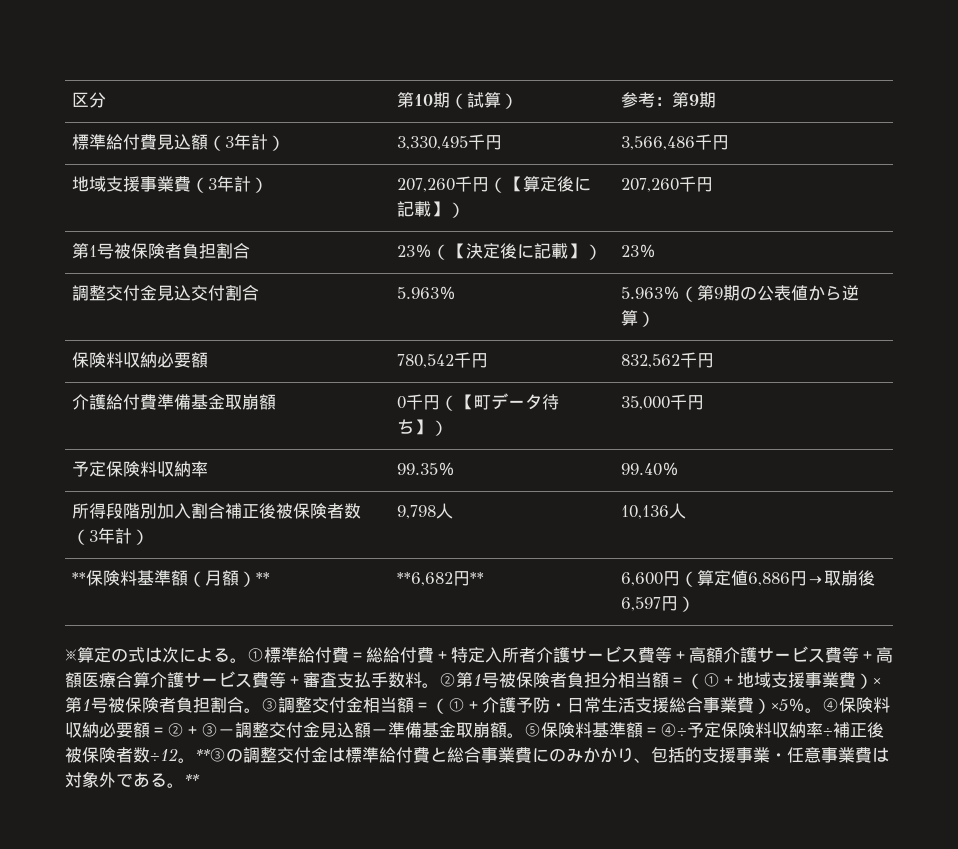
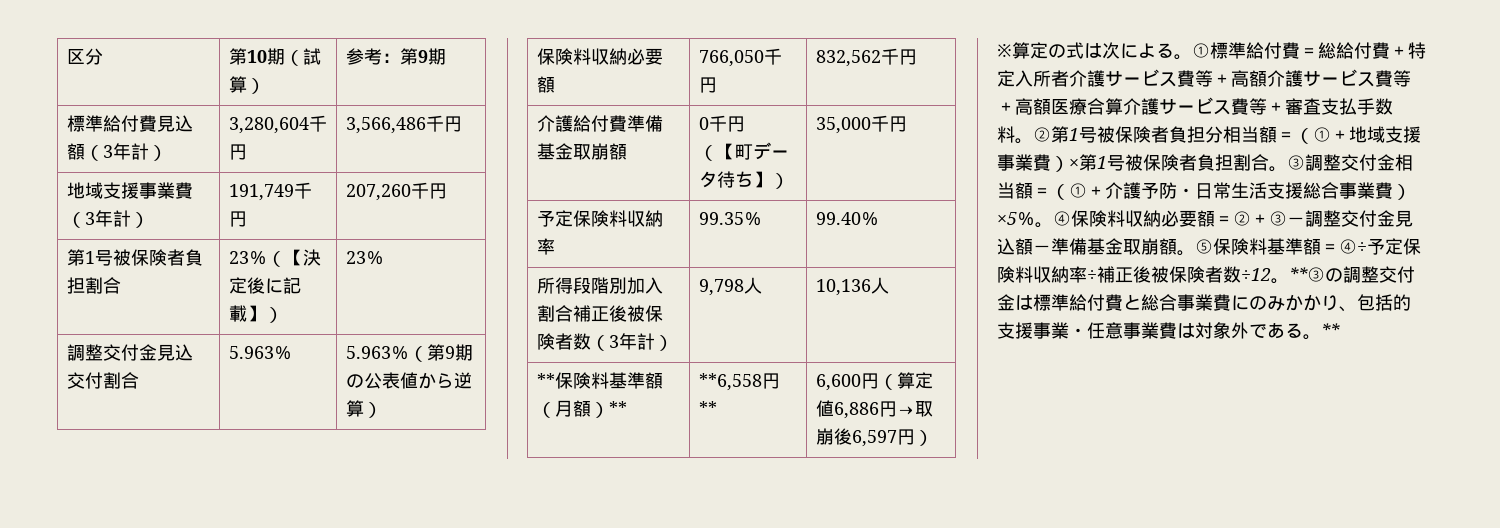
- 標準給付費見込額（3年計） | 3,330,495千円 | 3,566,486千円
+ 標準給付費見込額（3年計） | 3,280,604千円 | 3,566,486千円
- 地域支援事業費（3年計） | 207,260千円（【算定後に記載】） | 207,260千円
+ 地域支援事業費（3年計） | 191,749千円 | 207,260千円
- 保険料収納必要額 | 780,542千円 | 832,562千円
+ 保険料収納必要額 | 766,050千円 | 832,562千円
- **保険料基準額（月額）** | **6,682円** | 6,600円（算定値6,886円→取崩後6,597円）
+ **保険料基準額（月額）** | **6,558円** | 6,600円（算定値6,886円→取崩後6,597円）

